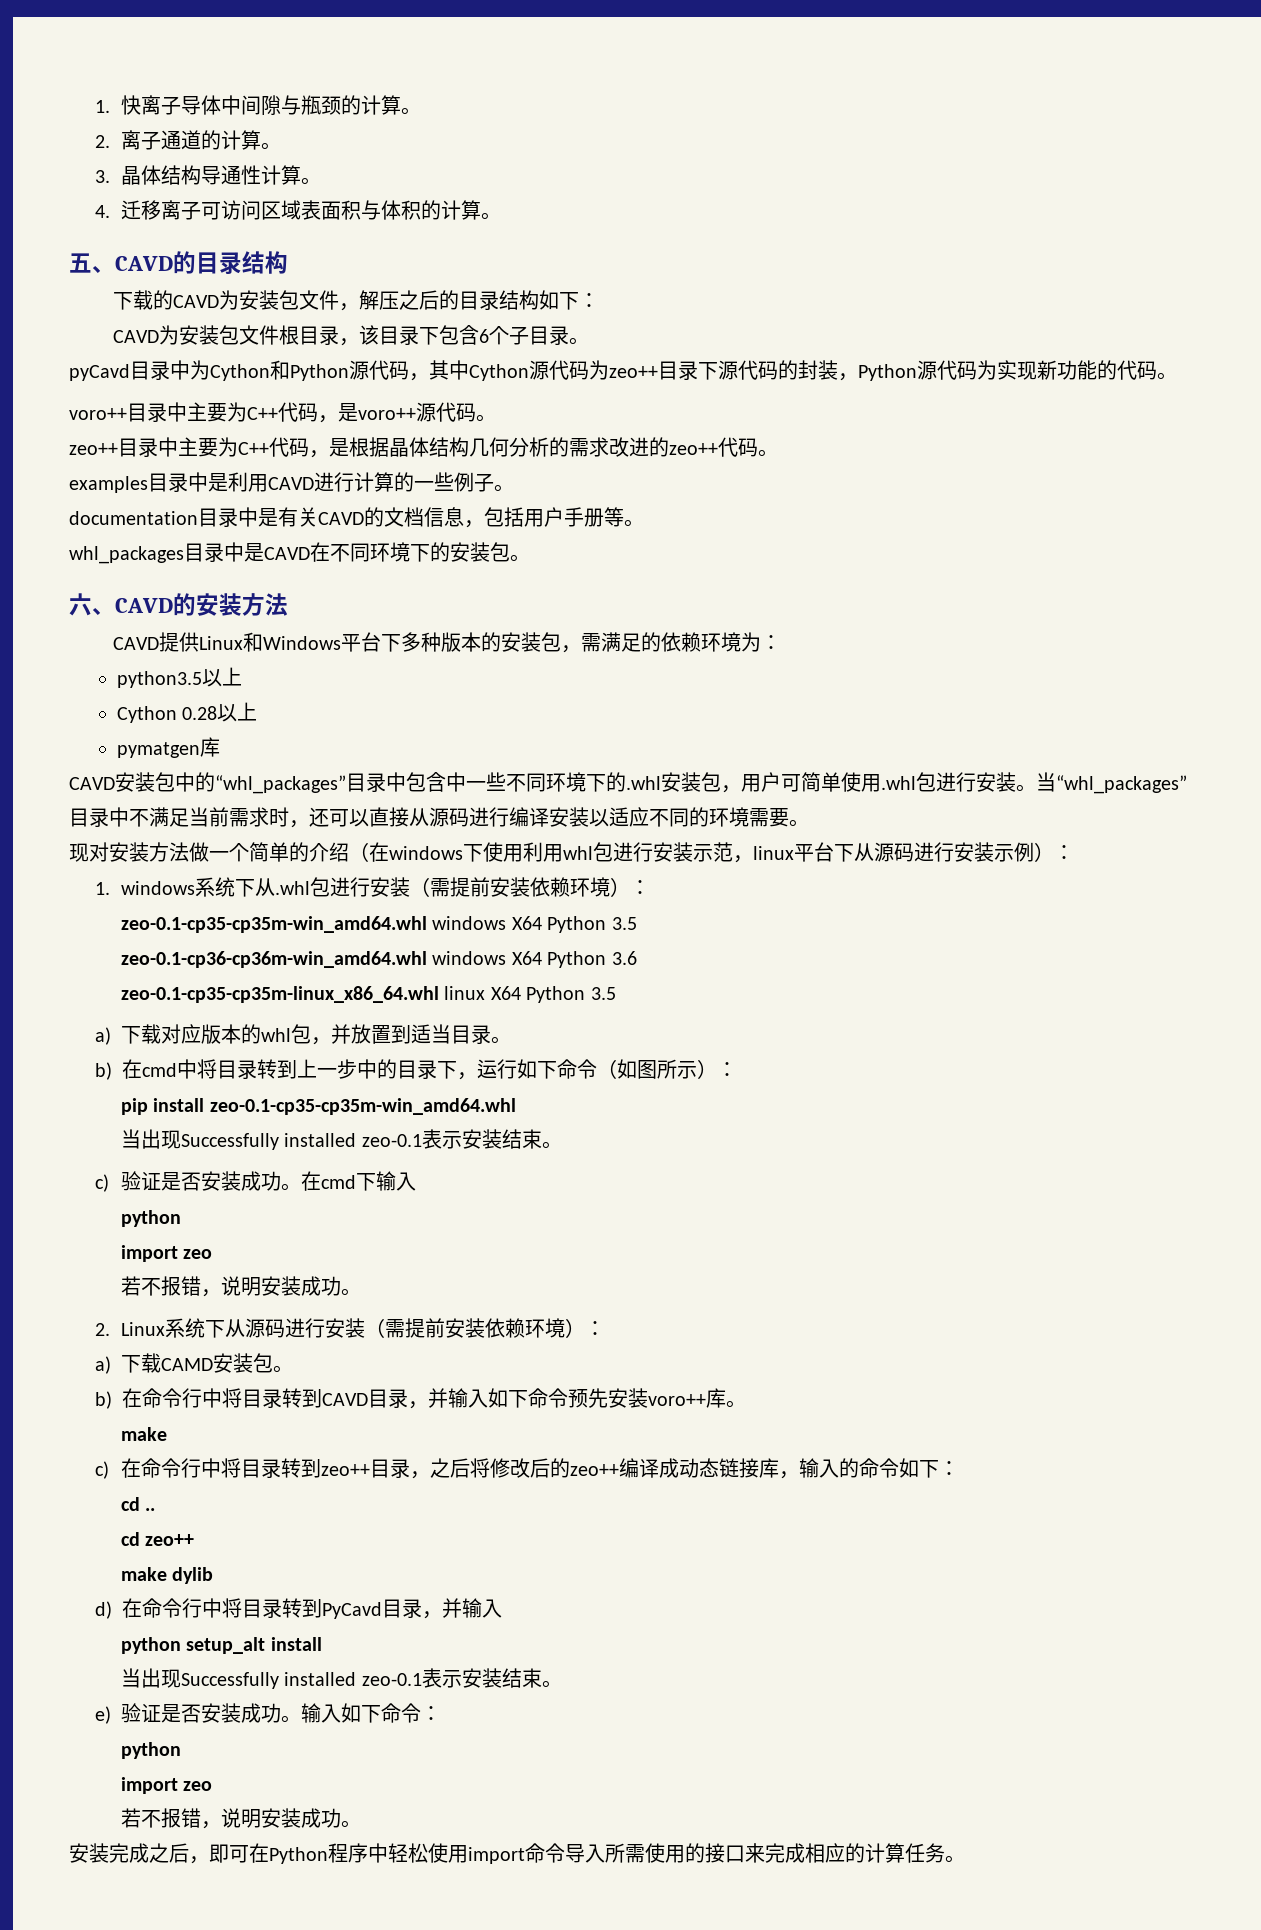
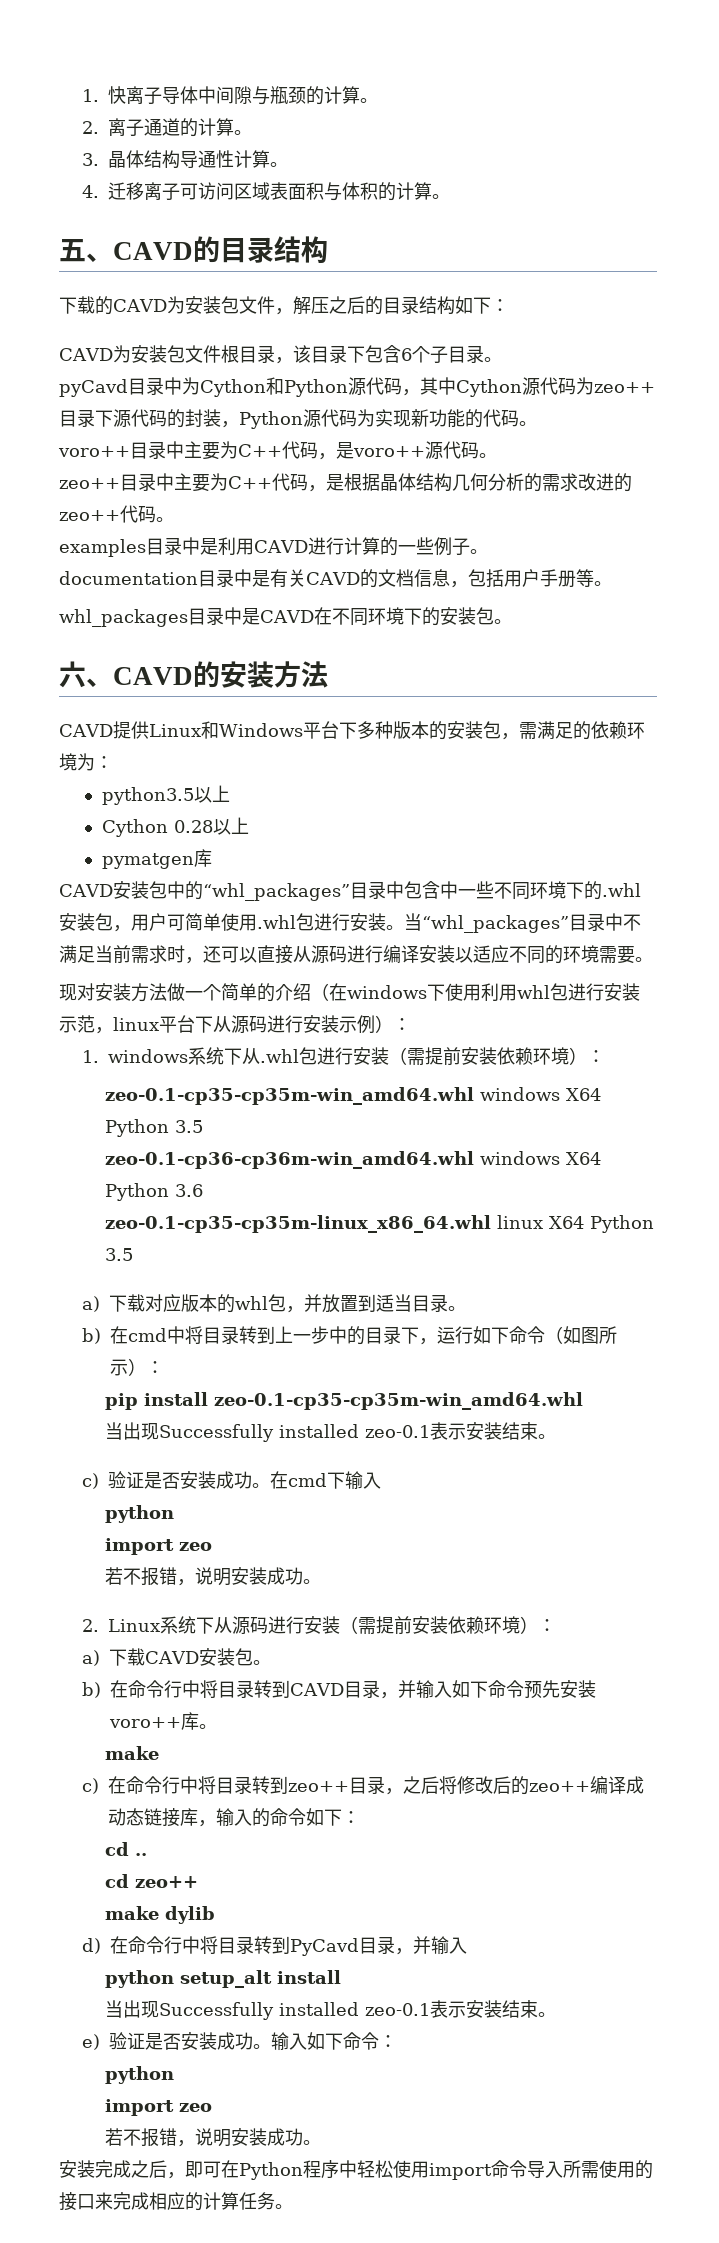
- a)下载CAMD安装包。
+ a)下载CAVD安装包。

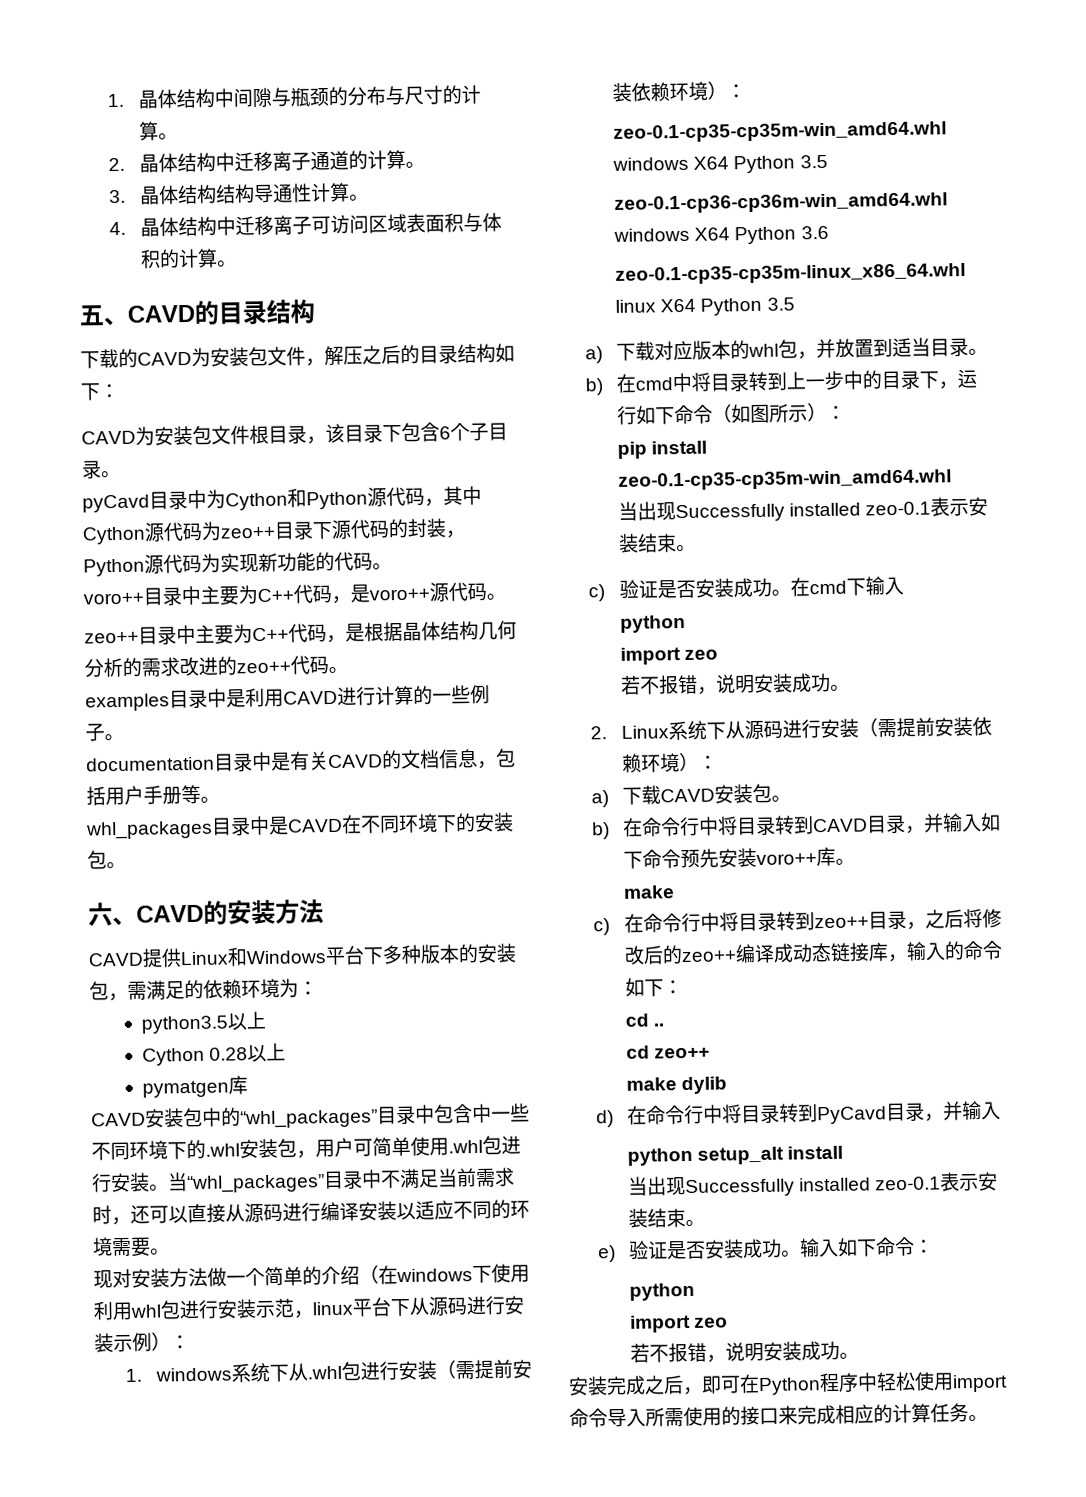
- 1.快离子导体中间隙与瓶颈的计算。
+ 1.晶体结构中间隙与瓶颈的分布与尺寸的计算。
- 2.离子通道的计算。
+ 2.晶体结构中迁移离子通道的计算。
- 3.晶体结构导通性计算。
+ 3.晶体结构结构导通性计算。
- 4.迁移离子可访问区域表面积与体积的计算。
+ 4.晶体结构中迁移离子可访问区域表面积与体积的计算。

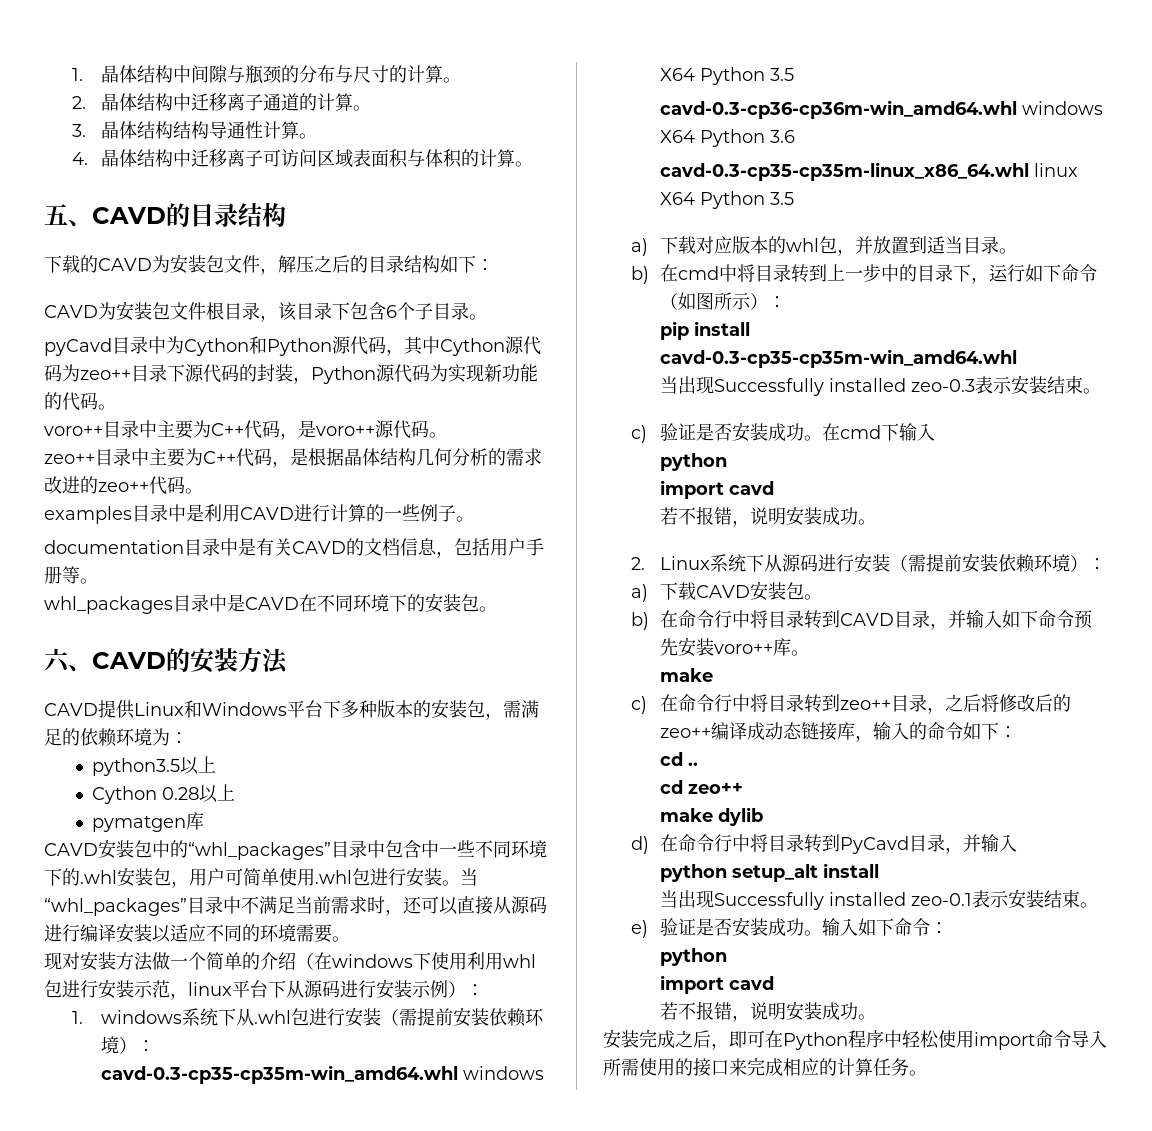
- zeo-0.1-cp35-cp35m-win_amd64.whl windows X64 Python 3.5
+ cavd-0.3-cp35-cp35m-win_amd64.whl windows X64 Python 3.5
- zeo-0.1-cp36-cp36m-win_amd64.whl windows X64 Python 3.6
+ cavd-0.3-cp36-cp36m-win_amd64.whl windows X64 Python 3.6
- zeo-0.1-cp35-cp35m-linux_x86_64.whl linux X64 Python 3.5
+ cavd-0.3-cp35-cp35m-linux_x86_64.whl linux X64 Python 3.5
- pip install zeo-0.1-cp35-cp35m-win_amd64.whl
- 当出现Successfully installed zeo-0.1表示安装结束。
+ pip install cavd-0.3-cp35-cp35m-win_amd64.whl
+ 当出现Successfully installed zeo-0.3表示安装结束。
  在cmd下输入
  python
- import zeo
+ import cavd
  输入如下命令：
  python
- import zeo
+ import cavd

